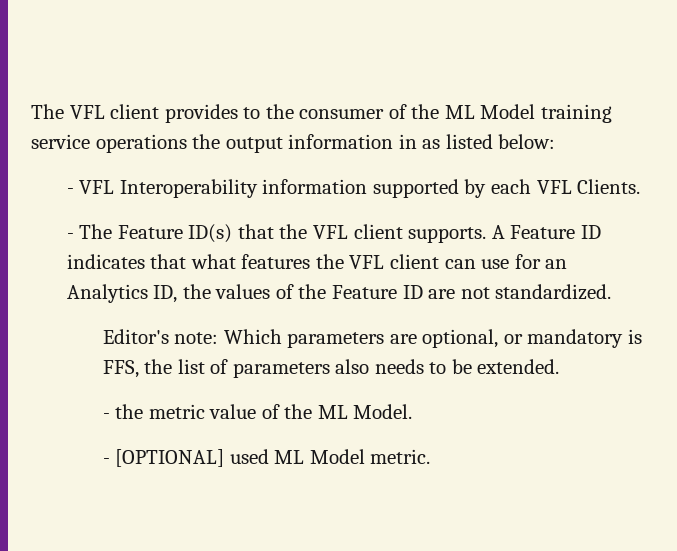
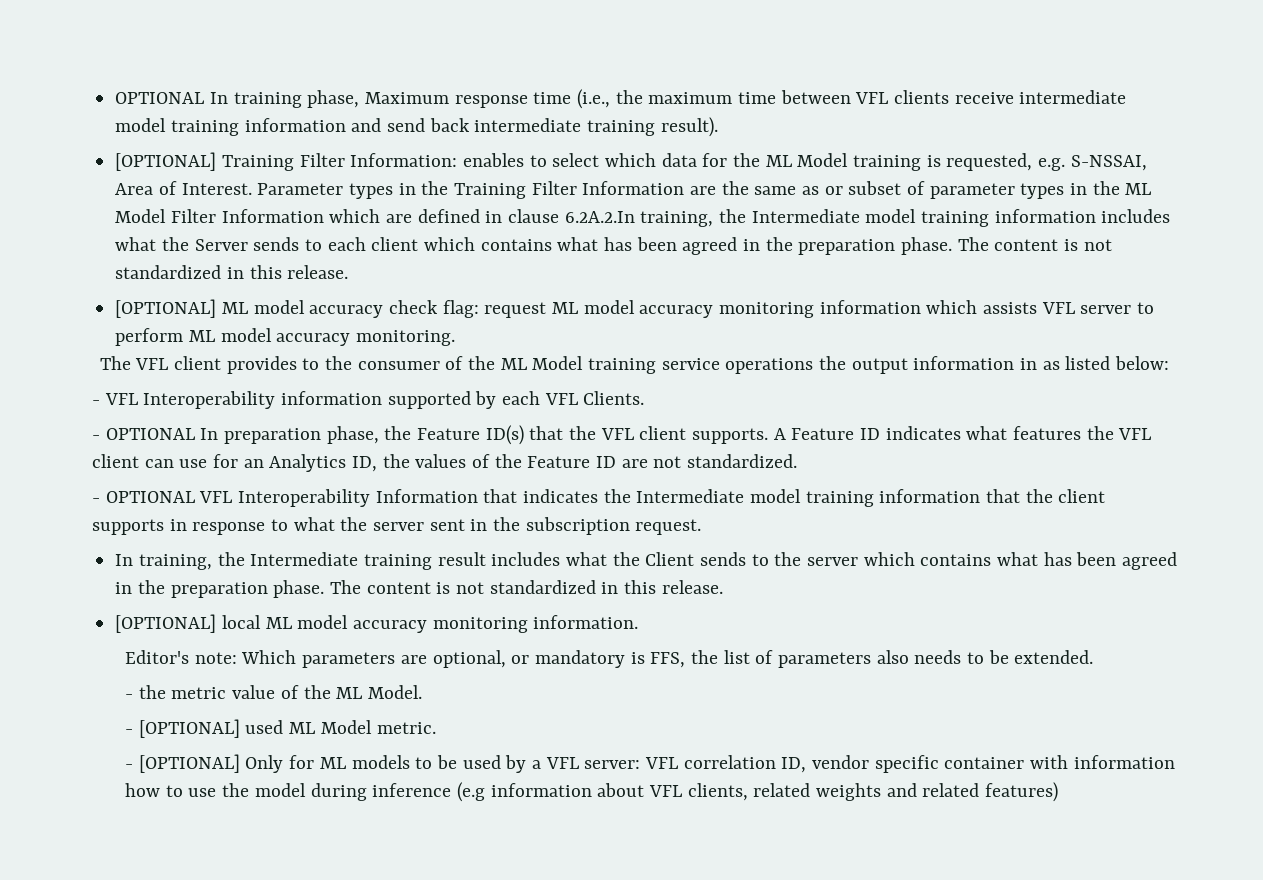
+ OPTIONAL In training phase, Maximum response time (i.e., the maximum time between VFL clients receive intermediate model training information and send back intermediate training result).
+ [OPTIONAL] Training Filter Information: enables to select which data for the ML Model training is requested, e.g. S-NSSAI, Area of Interest. Parameter types in the Training Filter Information are the same as or subset of parameter types in the ML Model Filter Information which are defined in clause 6.2A.2.In training, the Intermediate model training information includes what the Server sends to each client which contains what has been agreed in the preparation phase. The content is not standardized in this release.
+ [OPTIONAL] ML model accuracy check flag: request ML model accuracy monitoring information which assists VFL server to perform ML model accuracy monitoring.
- - The Feature ID(s) that the VFL client supports.
+ - OPTIONAL In preparation phase, the Feature ID(s) that the VFL client supports.
- A Feature ID indicates that what features the VFL client can use for an Analytics ID, the values of the Feature ID are not standardized.
+ A Feature ID indicates what features the VFL client can use for an Analytics ID, the values of the Feature ID are not standardized.
+ - OPTIONAL VFL Interoperability Information that indicates the Intermediate model training information that the client supports in response to what the server sent in the subscription request.
+ In training, the Intermediate training result includes what the Client sends to the server which contains what has been agreed in the preparation phase. The content is not standardized in this release.
+ [OPTIONAL] local ML model accuracy monitoring information.
+ - [OPTIONAL] Only for ML models to be used by a VFL server: VFL correlation ID, vendor specific container with information how to use the model during inference (e.g information about VFL clients, related weights and related features)

